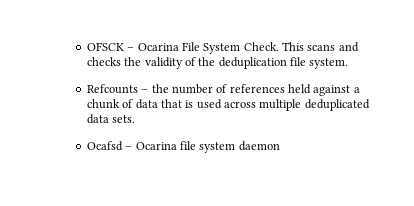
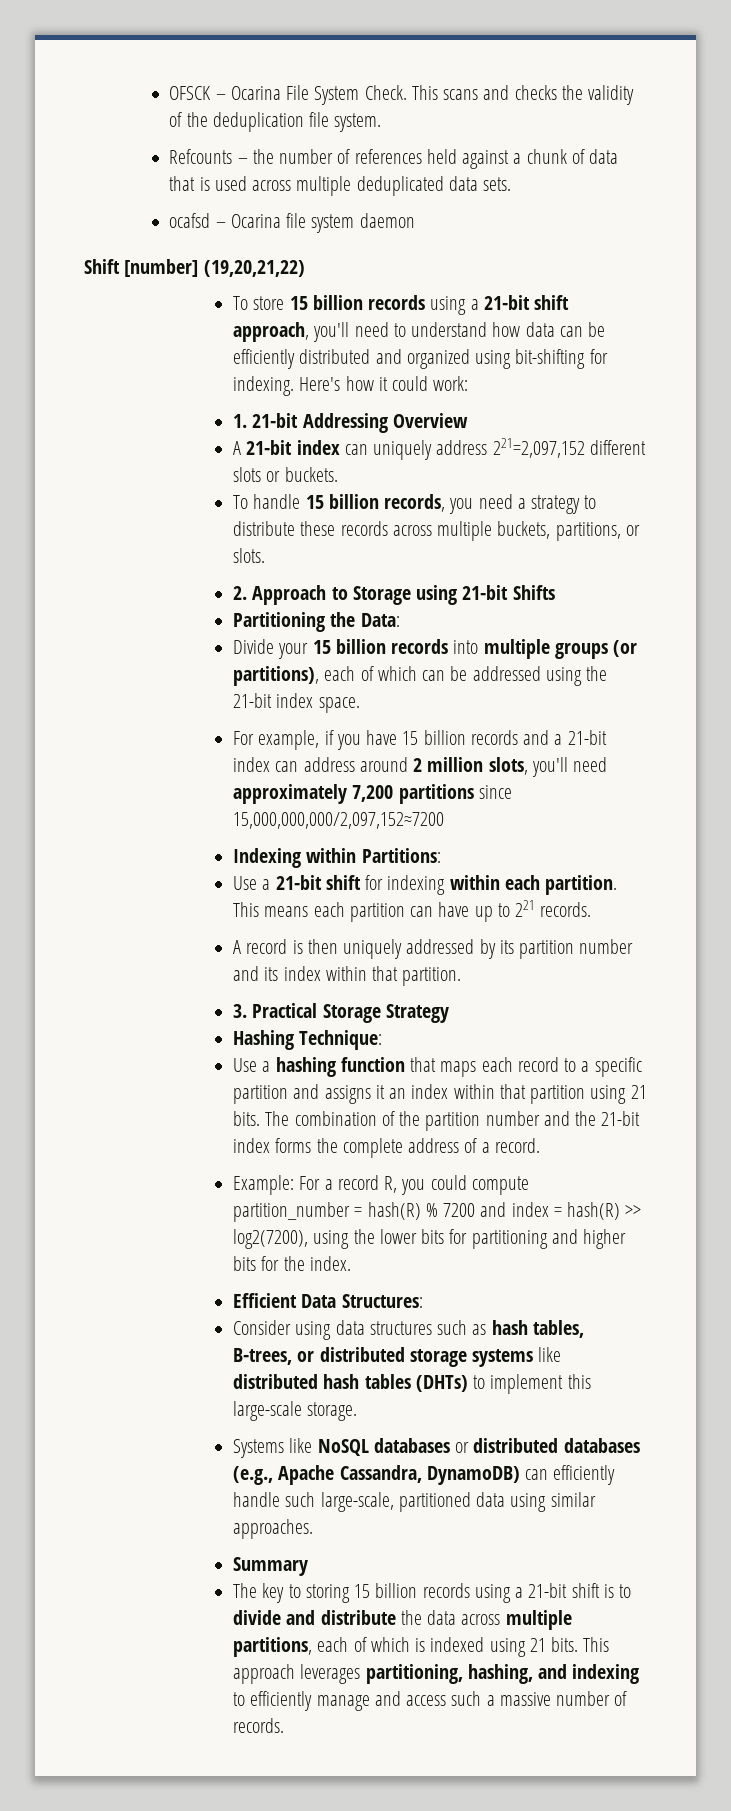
- Ocafsd – Ocarina file system daemon
+ ocafsd – Ocarina file system daemon
+ Shift [number] (19,20,21,22)
+ To store 15 billion records using a 21-bit shift approach, you'll need to understand how data can be efficiently distributed and organized using bit-shifting for indexing. Here's how it could work:
+ 1. 21-bit Addressing Overview
+ A 21-bit index can uniquely address 221=2,097,152 different slots or buckets.
+ To handle 15 billion records, you need a strategy to distribute these records across multiple buckets, partitions, or slots.
+ 2. Approach to Storage using 21-bit Shifts
+ Partitioning the Data:
+ Divide your 15 billion records into multiple groups (or partitions), each of which can be addressed using the 21-bit index space.
+ For example, if you have 15 billion records and a 21-bit index can address around 2 million slots, you'll need approximately 7,200 partitions since 15,000,000,000/2,097,152≈7200
+ Indexing within Partitions:
+ Use a 21-bit shift for indexing within each partition. This means each partition can have up to 221 records.
+ A record is then uniquely addressed by its partition number and its index within that partition.
+ 3. Practical Storage Strategy
+ Hashing Technique:
+ Use a hashing function that maps each record to a specific partition and assigns it an index within that partition using 21 bits. The combination of the partition number and the 21-bit index forms the complete address of a record.
+ Example: For a record R, you could compute partition_number = hash(R) % 7200 and index = hash(R) >> log2(7200), using the lower bits for partitioning and higher bits for the index.
+ Efficient Data Structures:
+ Consider using data structures such as hash tables, B-trees, or distributed storage systems like distributed hash tables (DHTs) to implement this large-scale storage.
+ Systems like NoSQL databases or distributed databases (e.g., Apache Cassandra, DynamoDB) can efficiently handle such large-scale, partitioned data using similar approaches.
+ Summary
+ The key to storing 15 billion records using a 21-bit shift is to divide and distribute the data across multiple partitions, each of which is indexed using 21 bits. This approach leverages partitioning, hashing, and indexing to efficiently manage and access such a massive number of records.

